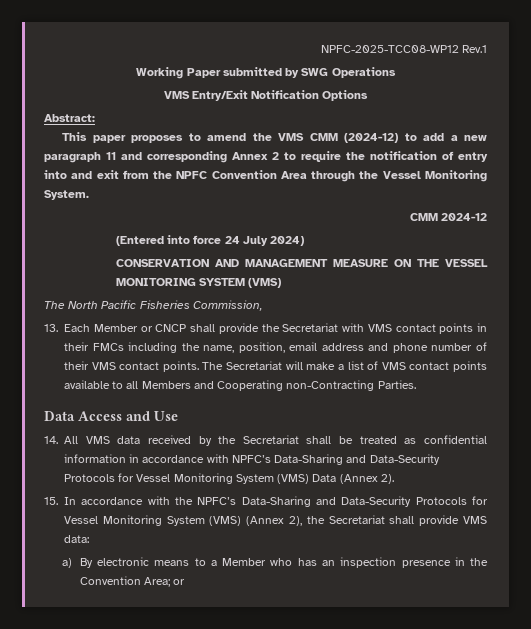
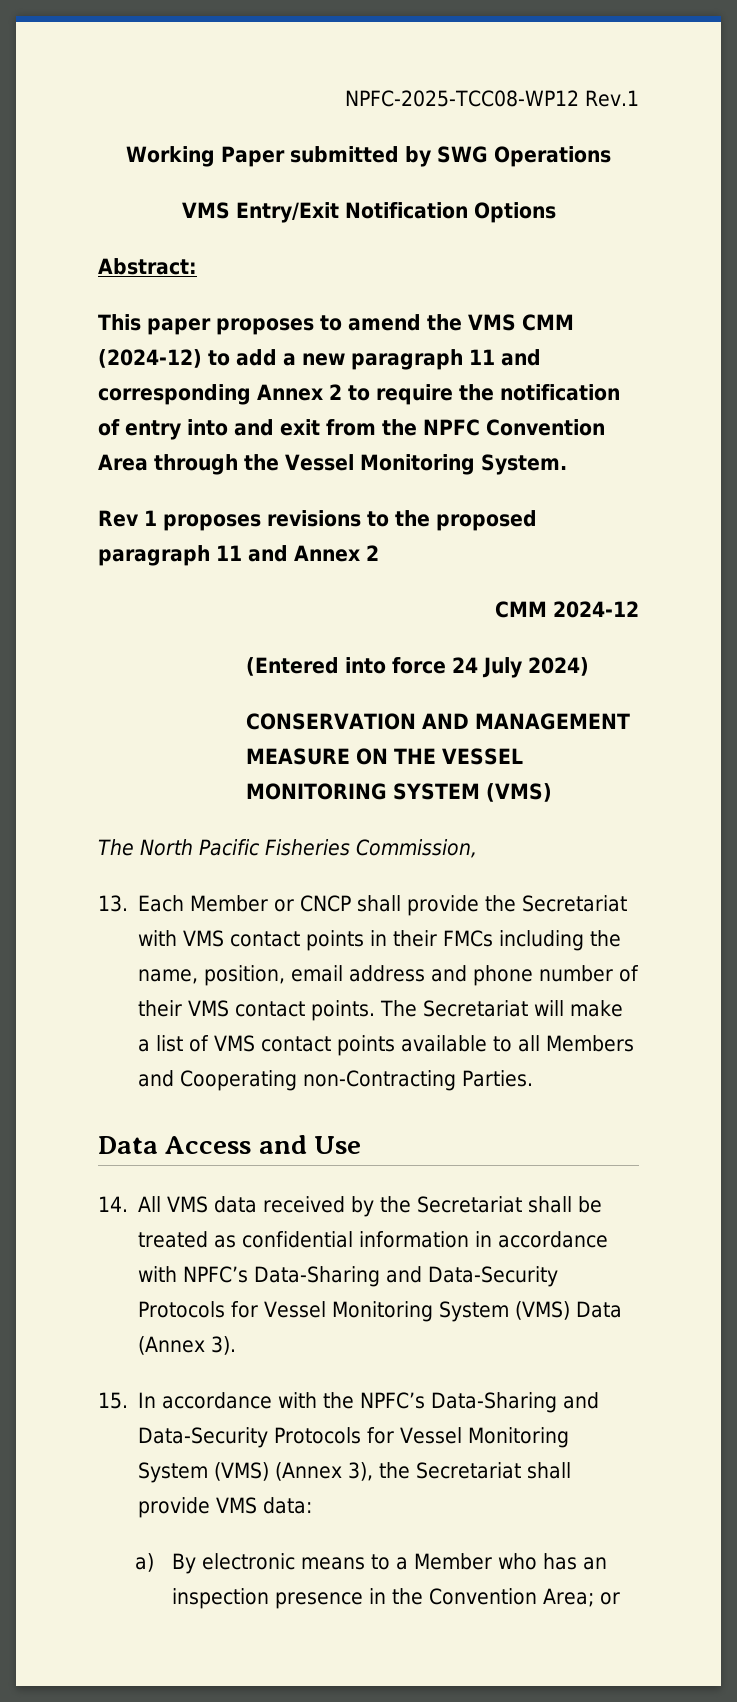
+ Rev 1 proposes revisions to the proposed paragraph 11 and Annex 2
- 14. All VMS data received by the Secretariat shall be treated as confidential information in accordance with NPFC’s Data-Sharing and Data-Security Protocols for Vessel Monitoring System (VMS) Data (Annex 2).
+ 14. All VMS data received by the Secretariat shall be treated as confidential information in accordance with NPFC’s Data-Sharing and Data-Security Protocols for Vessel Monitoring System (VMS) Data (Annex 3).
- 15. In accordance with the NPFC’s Data-Sharing and Data-Security Protocols for Vessel Monitoring System (VMS) (Annex 2), the Secretariat shall provide VMS data:
+ 15. In accordance with the NPFC’s Data-Sharing and Data-Security Protocols for Vessel Monitoring System (VMS) (Annex 3), the Secretariat shall provide VMS data:

